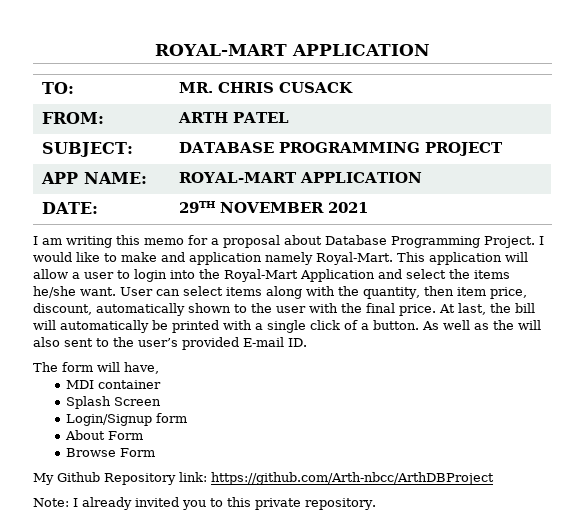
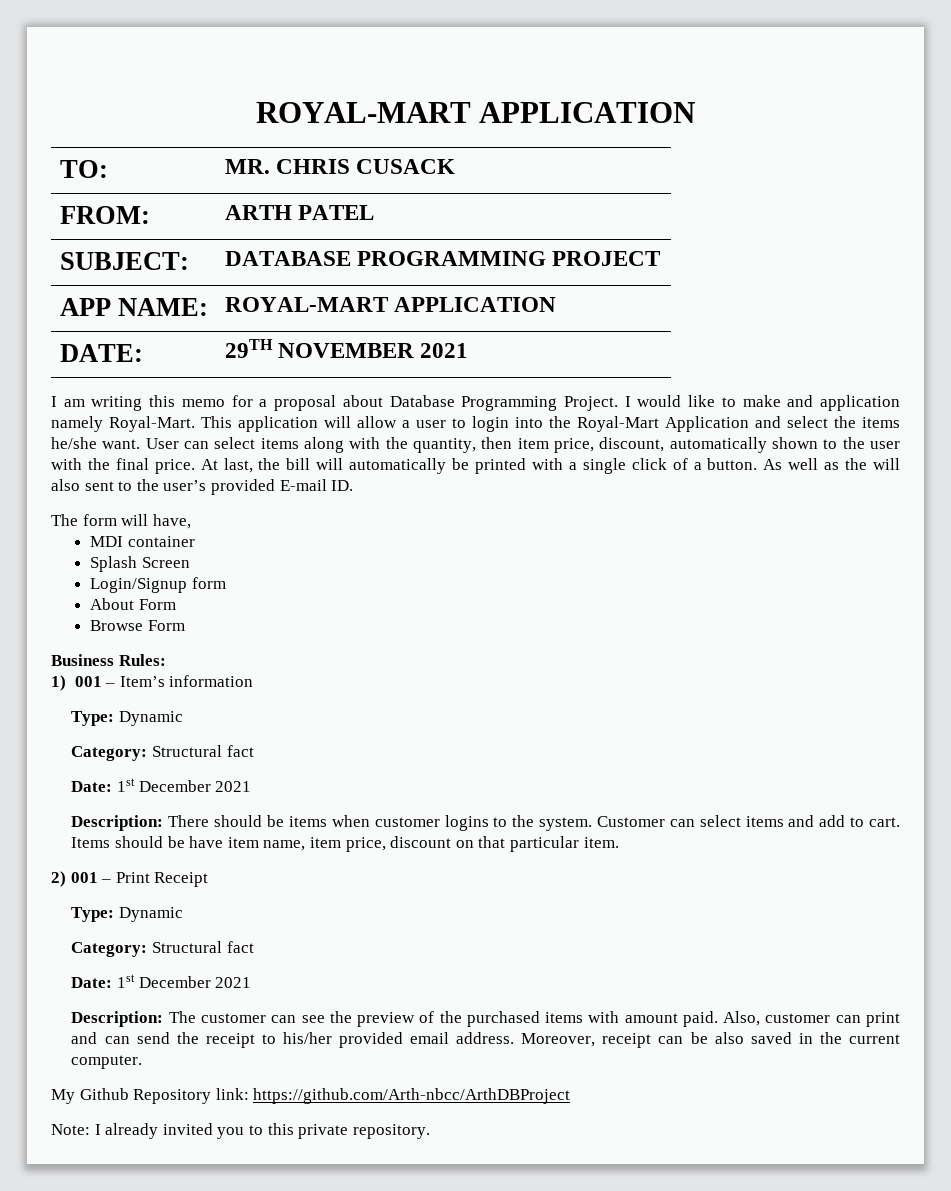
+ Business Rules:
+ 1) 001 – Item’s information
+ Type: Dynamic
+ Category: Structural fact
+ Date: 1st December 2021
+ Description: There should be items when customer logins to the system. Customer can select items and add to cart. Items should be have item name, item price, discount on that particular item.
+ 2) 001 – Print Receipt
+ Type: Dynamic
+ Category: Structural fact
+ Date: 1st December 2021
+ Description: The customer can see the preview of the purchased items with amount paid. Also, customer can print and can send the receipt to his/her provided email address. Moreover, receipt can be also saved in the current computer.

